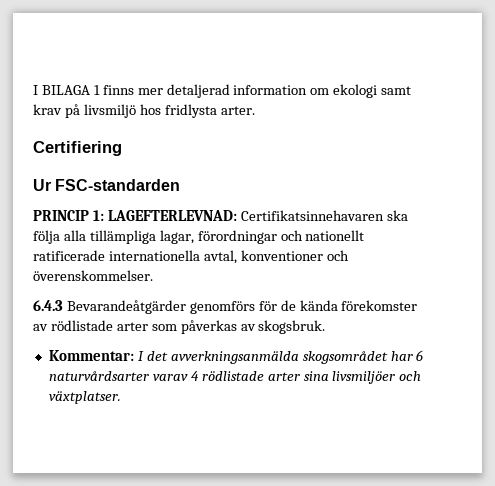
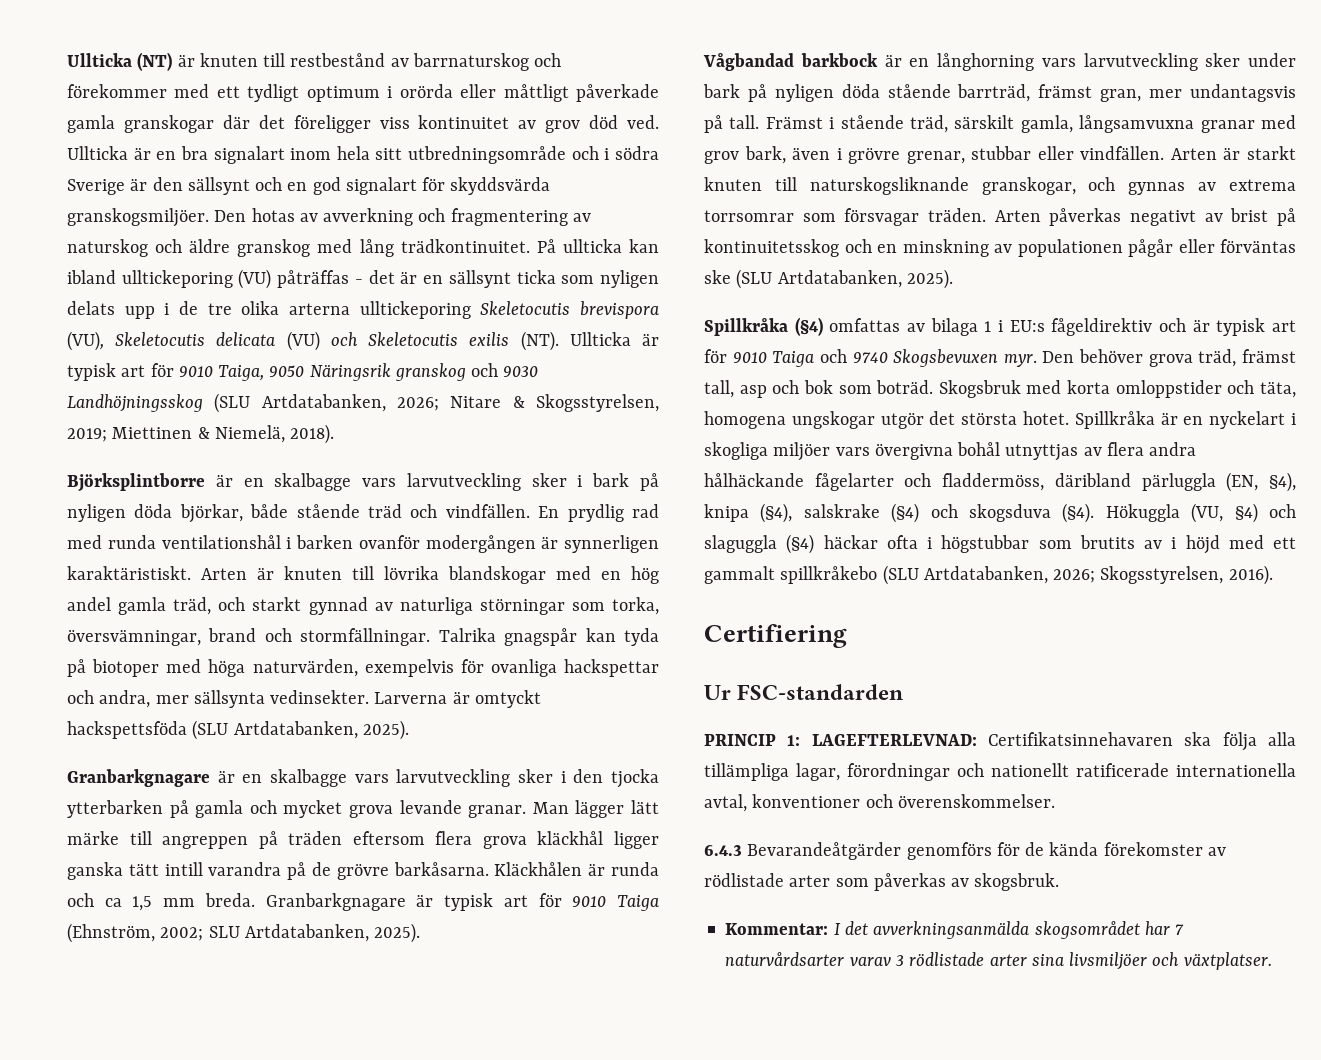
- I BILAGA 1 finns mer detaljerad information om ekologi samt krav på livsmiljö hos fridlysta arter.
+ Ullticka (NT) är knuten till restbestånd av barrnaturskog och förekommer med ett tydligt optimum i orörda eller måttligt påverkade gamla granskogar där det föreligger viss kontinuitet av grov död ved. Ullticka är en bra signalart inom hela sitt utbredningsområde och i södra Sverige är den sällsynt och en god signalart för skyddsvärda granskogsmiljöer. Den hotas av avverkning och fragmentering av naturskog och äldre granskog med lång trädkontinuitet. På ullticka kan ibland ulltickeporing (VU) påträffas - det är en sällsynt ticka som nyligen delats upp i de tre olika arterna ulltickeporing Skeletocutis brevispora (VU), Skeletocutis delicata (VU) och Skeletocutis exilis (NT). Ullticka är typisk art för 9010 Taiga, 9050 Näringsrik granskog och 9030 Landhöjningsskog (SLU Artdatabanken, 2026; Nitare & Skogsstyrelsen, 2019; Miettinen & Niemelä, 2018).
+ Björksplintborre är en skalbagge vars larvutveckling sker i bark på nyligen döda björkar, både stående träd och vindfällen. En prydlig rad med runda ventilationshål i barken ovanför modergången är synnerligen karaktäristiskt. Arten är knuten till lövrika blandskogar med en hög andel gamla träd, och starkt gynnad av naturliga störningar som torka, översvämningar, brand och stormfällningar. Talrika gnagspår kan tyda på biotoper med höga naturvärden, exempelvis för ovanliga hackspettar och andra, mer sällsynta vedinsekter. Larverna är omtyckt hackspettsföda (SLU Artdatabanken, 2025).
+ Granbarkgnagare är en skalbagge vars larvutveckling sker i den tjocka ytterbarken på gamla och mycket grova levande granar. Man lägger lätt märke till angreppen på träden eftersom flera grova kläckhål ligger ganska tätt intill varandra på de grövre barkåsarna. Kläckhålen är runda och ca 1,5 mm breda. Granbarkgnagare är typisk art för 9010 Taiga (Ehnström, 2002; SLU Artdatabanken, 2025).
+ Vågbandad barkbock är en långhorning vars larvutveckling sker under bark på nyligen döda stående barrträd, främst gran, mer undantagsvis på tall. Främst i stående träd, särskilt gamla, långsamvuxna granar med grov bark, även i grövre grenar, stubbar eller vindfällen. Arten är starkt knuten till naturskogsliknande granskogar, och gynnas av extrema torrsomrar som försvagar träden. Arten påverkas negativt av brist på kontinuitetsskog och en minskning av populationen pågår eller förväntas ske (SLU Artdatabanken, 2025).
+ Spillkråka (§4) omfattas av bilaga 1 i EU:s fågeldirektiv och är typisk art för 9010 Taiga och 9740 Skogsbevuxen myr. Den behöver grova träd, främst tall, asp och bok som boträd. Skogsbruk med korta omloppstider och täta, homogena ungskogar utgör det största hotet. Spillkråka är en nyckelart i skogliga miljöer vars övergivna bohål utnyttjas av flera andra hålhäckande fågelarter och fladdermöss, däribland pärluggla (EN, §4), knipa (§4), salskrake (§4) och skogsduva (§4). Hökuggla (VU, §4) och slaguggla (§4) häckar ofta i högstubbar som brutits av i höjd med ett gammalt spillkråkebo (SLU Artdatabanken, 2026; Skogsstyrelsen, 2016).
- Kommentar: I det avverkningsanmälda skogsområdet har 6 naturvårdsarter varav 4 rödlistade arter sina livsmiljöer och växtplatser.
+ Kommentar: I det avverkningsanmälda skogsområdet har 7 naturvårdsarter varav 3 rödlistade arter sina livsmiljöer och växtplatser.

